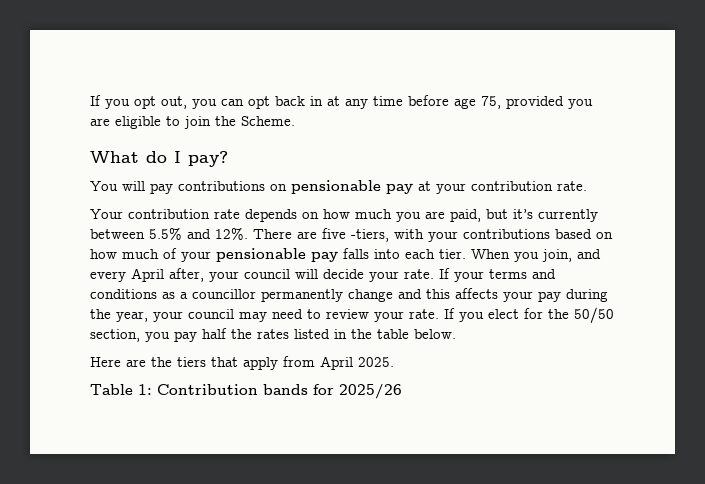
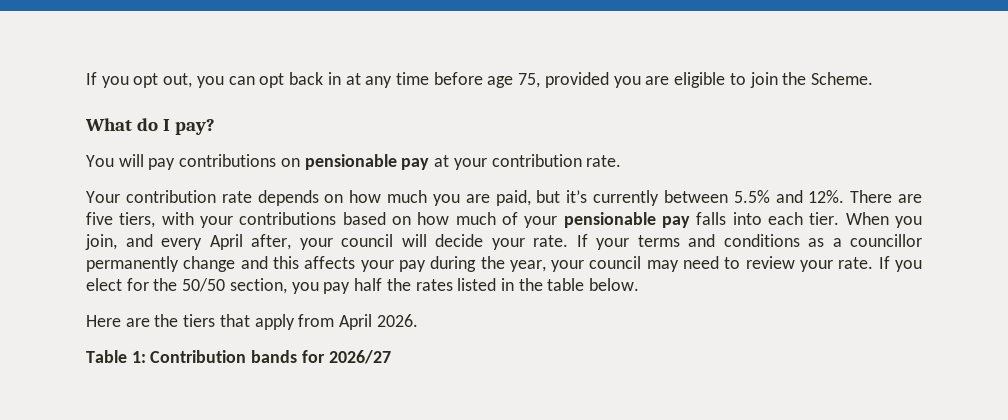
- There are five -tiers, with your contributions based on how much of your pensionable pay falls into each tier.
+ There are five tiers, with your contributions based on how much of your pensionable pay falls into each tier.
- Here are the tiers that apply from April 2025.
+ Here are the tiers that apply from April 2026.
- Table 1: Contribution bands for 2025/26
+ Table 1: Contribution bands for 2026/27

